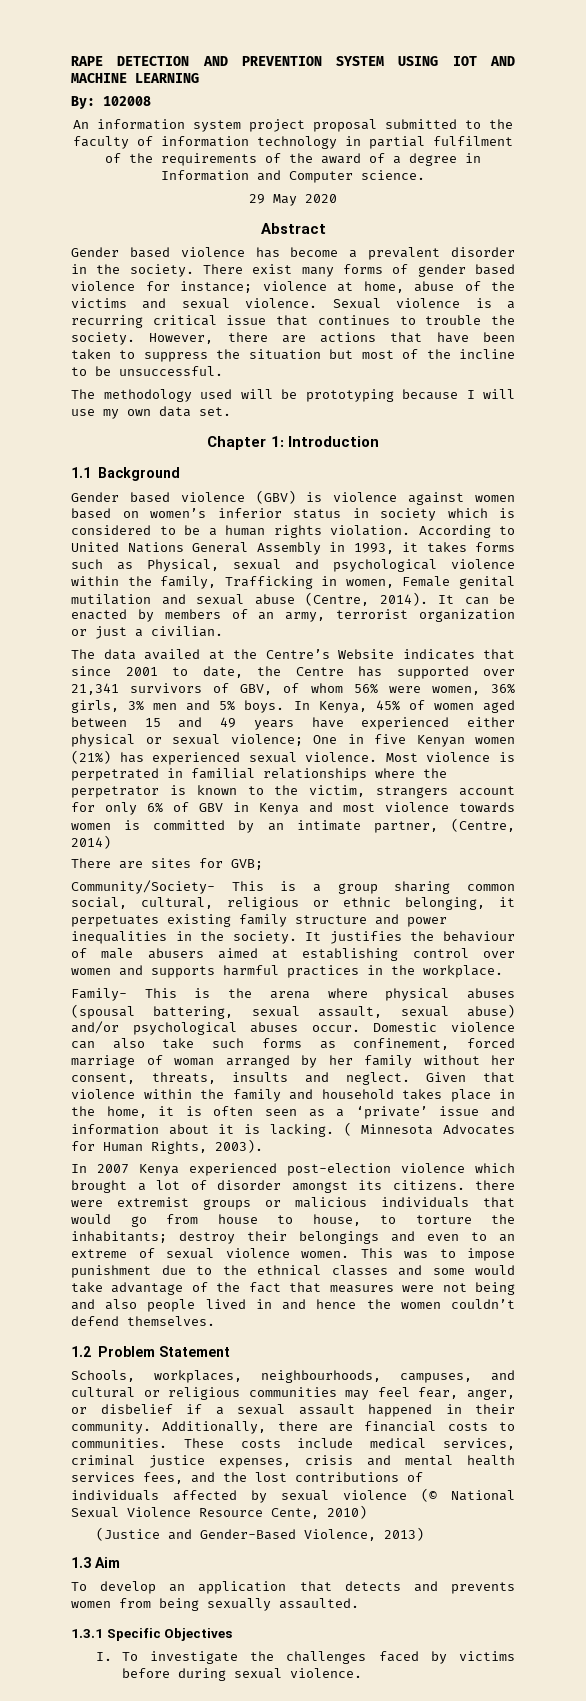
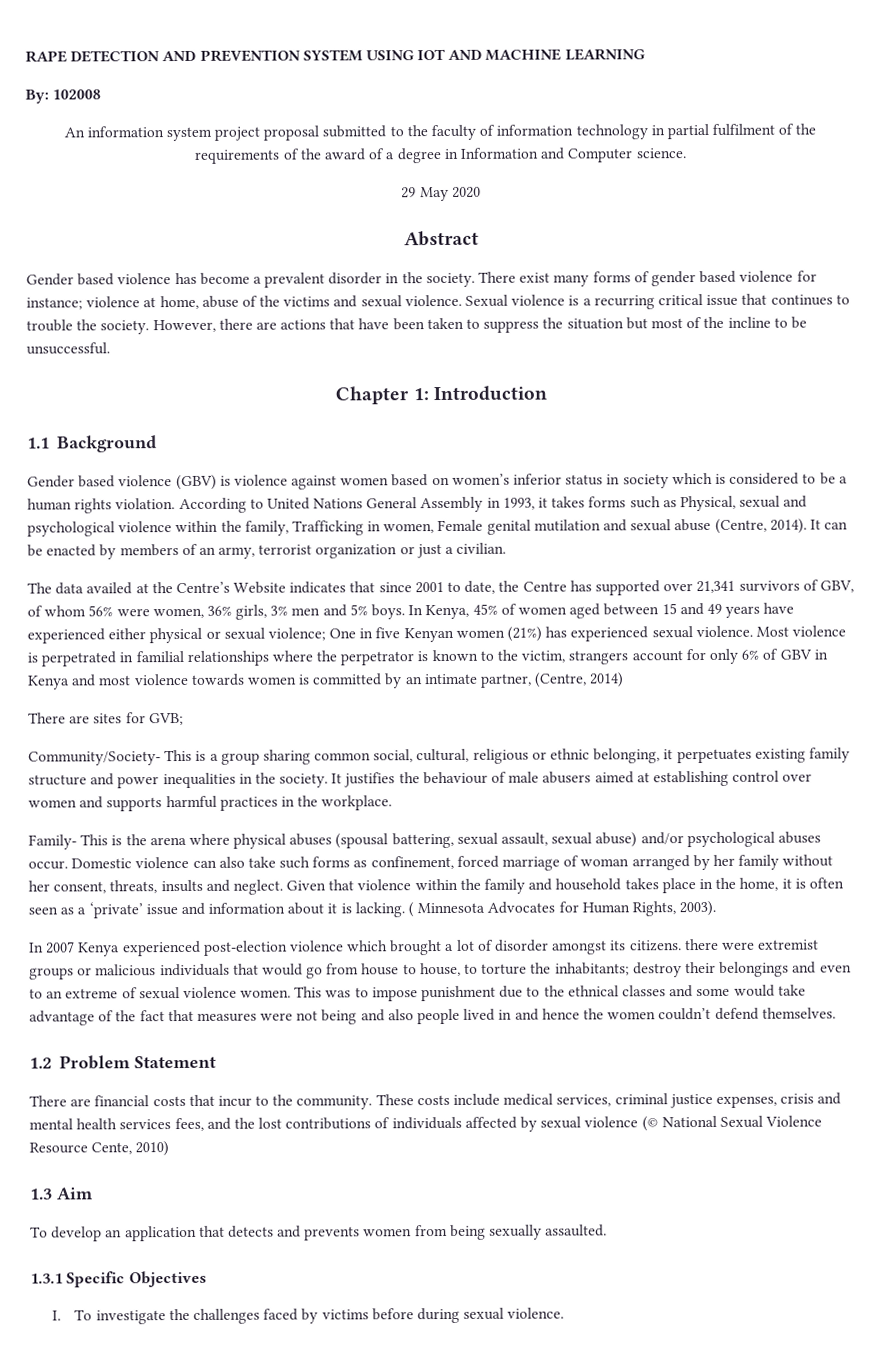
- The methodology used will be prototyping because I will use my own data set.
- Schools, workplaces, neighbourhoods, campuses, and cultural or religious communities may feel fear, anger, or disbelief if a sexual assault happened in their community. Additionally, there are financial costs to communities.
+ There are financial costs that incur to the community.
- (Justice and Gender-Based Violence, 2013)

